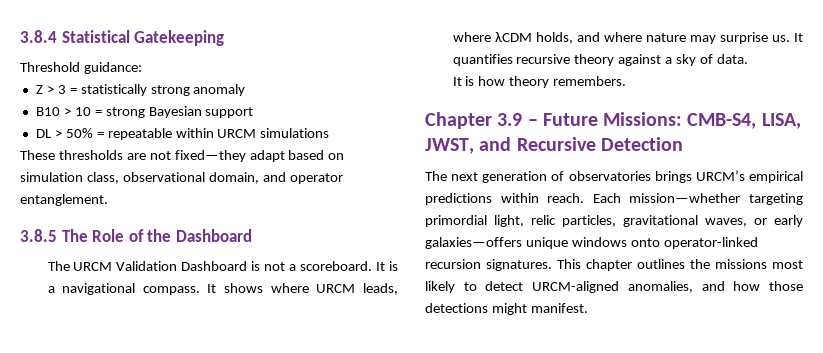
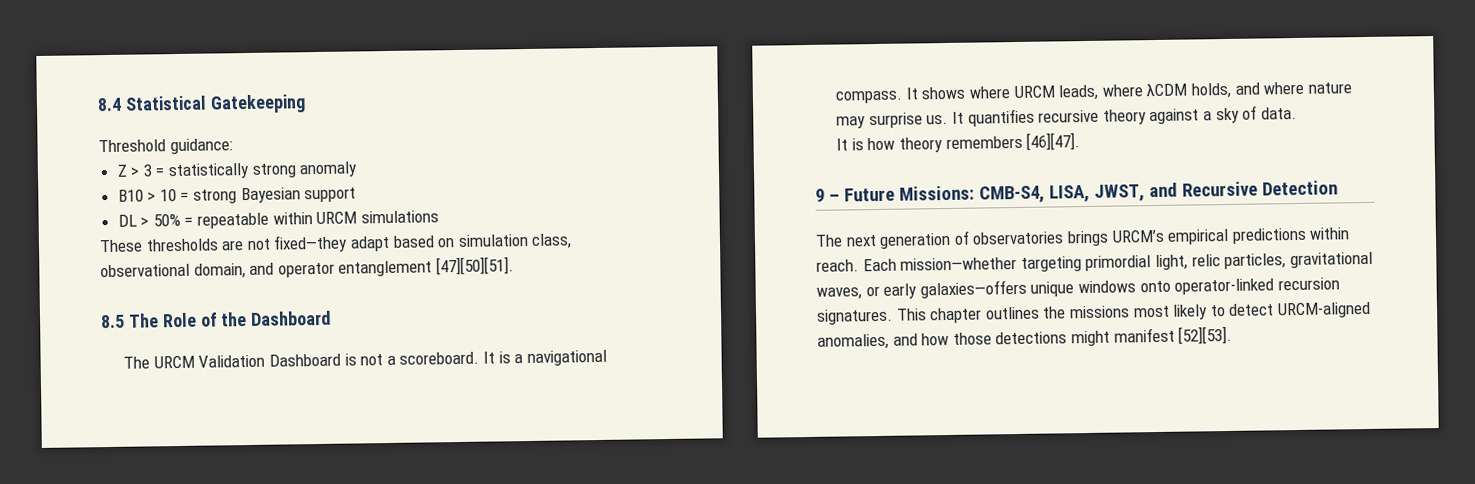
- 3.8.4 Statistical Gatekeeping
+ 8.4 Statistical Gatekeeping
- These thresholds are not fixed—they adapt based on simulation class, observational domain, and operator entanglement.
- 3.8.5 The Role of the Dashboard
+ These thresholds are not fixed—they adapt based on simulation class, observational domain, and operator entanglement [47][50][51].
+ 8.5 The Role of the Dashboard
- It is how theory remembers.
- Chapter 3.9 – Future Missions: CMB-S4, LISA, JWST, and Recursive Detection
+ It is how theory remembers [46][47].
+ 9 – Future Missions: CMB-S4, LISA, JWST, and Recursive Detection
- This chapter outlines the missions most likely to detect URCM-aligned anomalies, and how those detections might manifest.
+ This chapter outlines the missions most likely to detect URCM-aligned anomalies, and how those detections might manifest [52][53].

